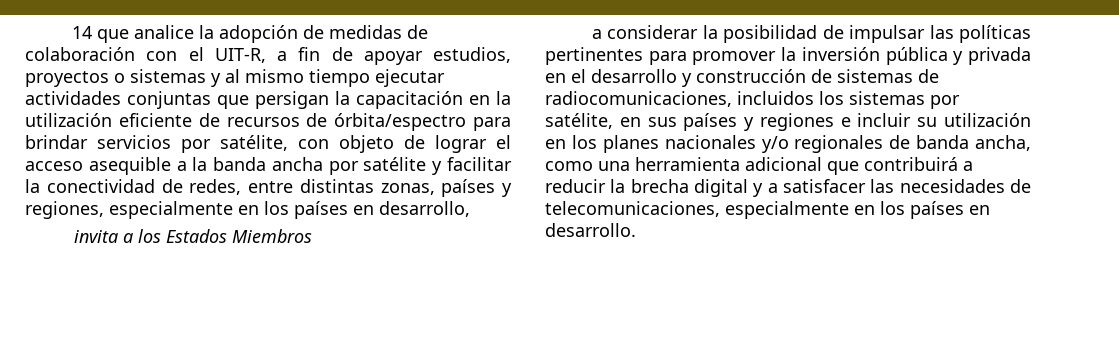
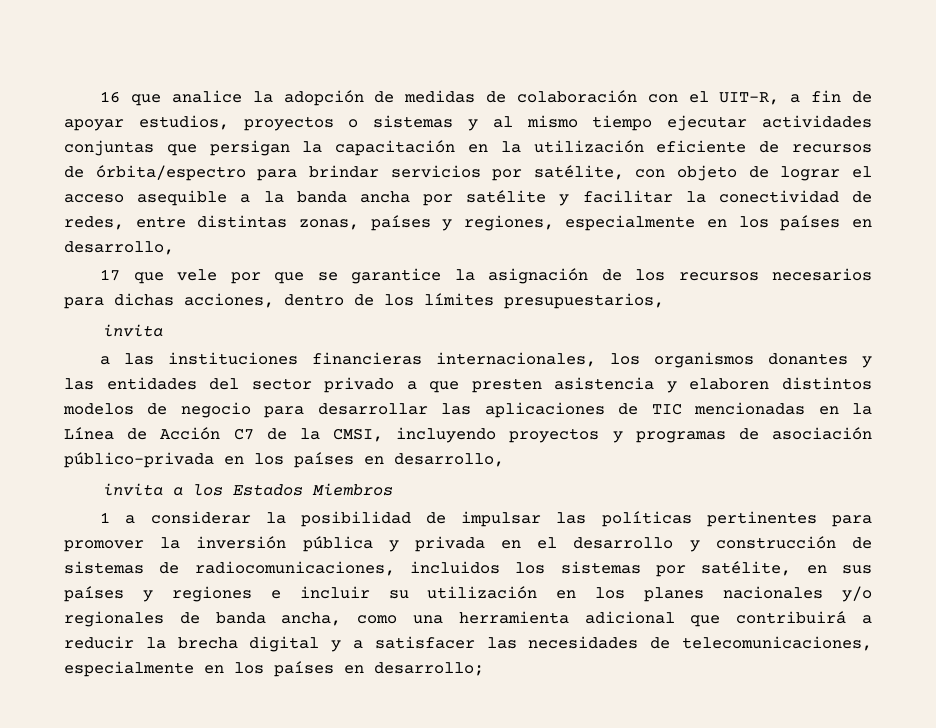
- 14 que analice la adopción de medidas de colaboración con el UIT-R, a fin de apoyar estudios, proyectos o sistemas y al mismo tiempo ejecutar actividades conjuntas que persigan la capacitación en la utilización eficiente de recursos de órbita/espectro para brindar servicios por satélite, con objeto de lograr el acceso asequible a la banda ancha por satélite y facilitar la conectividad de redes, entre distintas zonas, países y regiones, especialmente en los países en desarrollo,
+ 16 que analice la adopción de medidas de colaboración con el UIT-R, a fin de apoyar estudios, proyectos o sistemas y al mismo tiempo ejecutar actividades conjuntas que persigan la capacitación en la utilización eficiente de recursos de órbita/espectro para brindar servicios por satélite, con objeto de lograr el acceso asequible a la banda ancha por satélite y facilitar la conectividad de redes, entre distintas zonas, países y regiones, especialmente en los países en desarrollo,
+ 17 que vele por que se garantice la asignación de los recursos necesarios para dichas acciones, dentro de los límites presupuestarios,
+ invita
+ a las instituciones financieras internacionales, los organismos donantes y las entidades del sector privado a que presten asistencia y elaboren distintos modelos de negocio para desarrollar las aplicaciones de TIC mencionadas en la Línea de Acción C7 de la CMSI, incluyendo proyectos y programas de asociación público-privada en los países en desarrollo,
- a considerar la posibilidad de impulsar las políticas pertinentes para promover la inversión pública y privada en el desarrollo y construcción de sistemas de radiocomunicaciones, incluidos los sistemas por satélite, en sus países y regiones e incluir su utilización en los planes nacionales y/o regionales de banda ancha, como una herramienta adicional que contribuirá a reducir la brecha digital y a satisfacer las necesidades de telecomunicaciones, especialmente en los países en desarrollo.
+ 1 a considerar la posibilidad de impulsar las políticas pertinentes para promover la inversión pública y privada en el desarrollo y construcción de sistemas de radiocomunicaciones, incluidos los sistemas por satélite, en sus países y regiones e incluir su utilización en los planes nacionales y/o regionales de banda ancha, como una herramienta adicional que contribuirá a reducir la brecha digital y a satisfacer las necesidades de telecomunicaciones, especialmente en los países en desarrollo;

